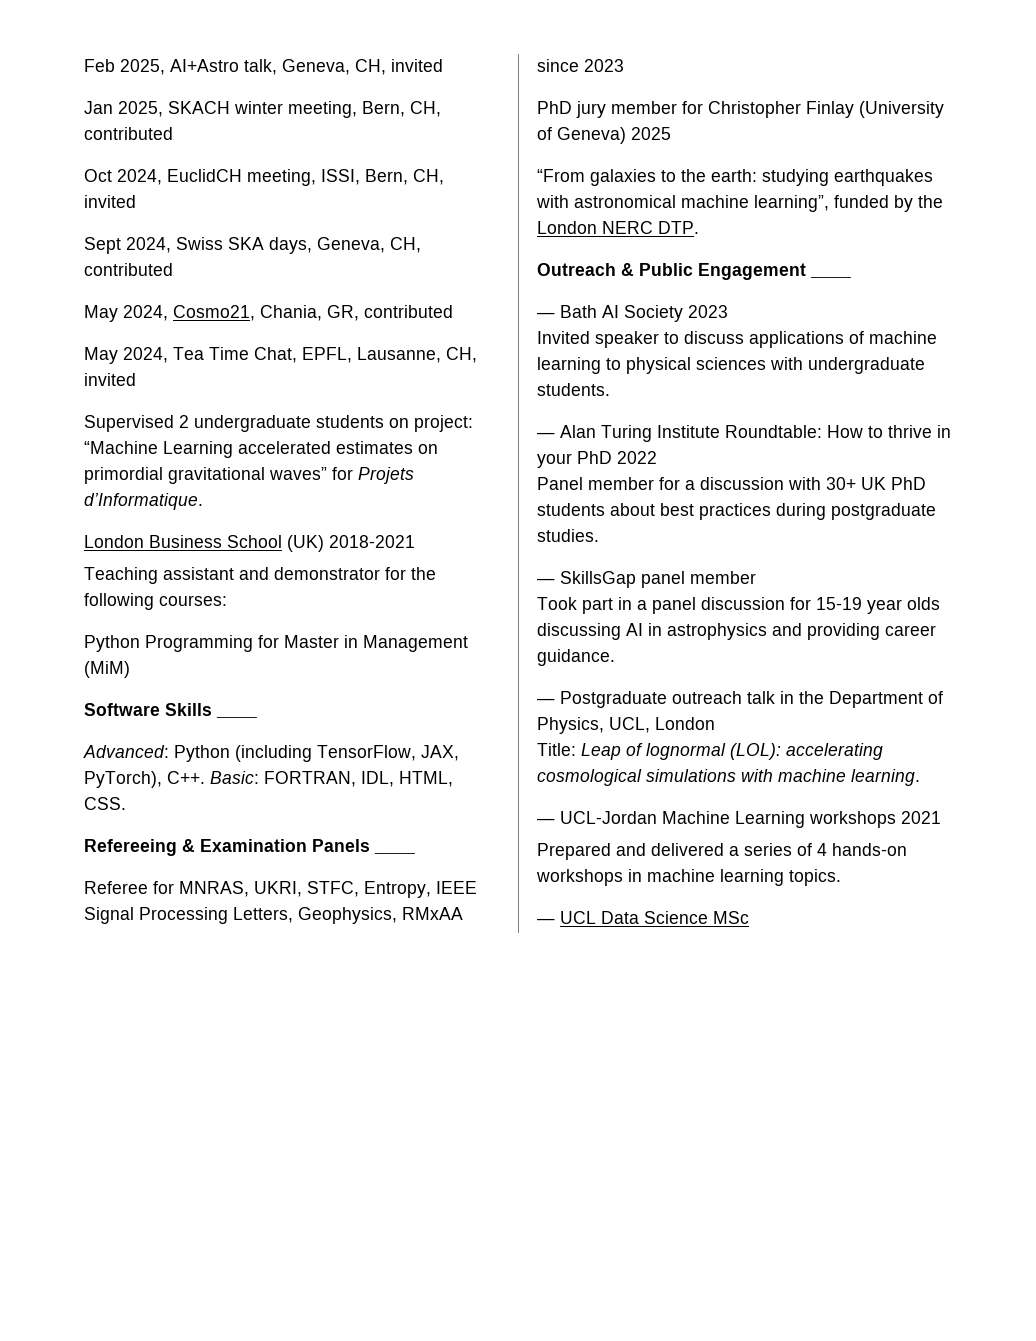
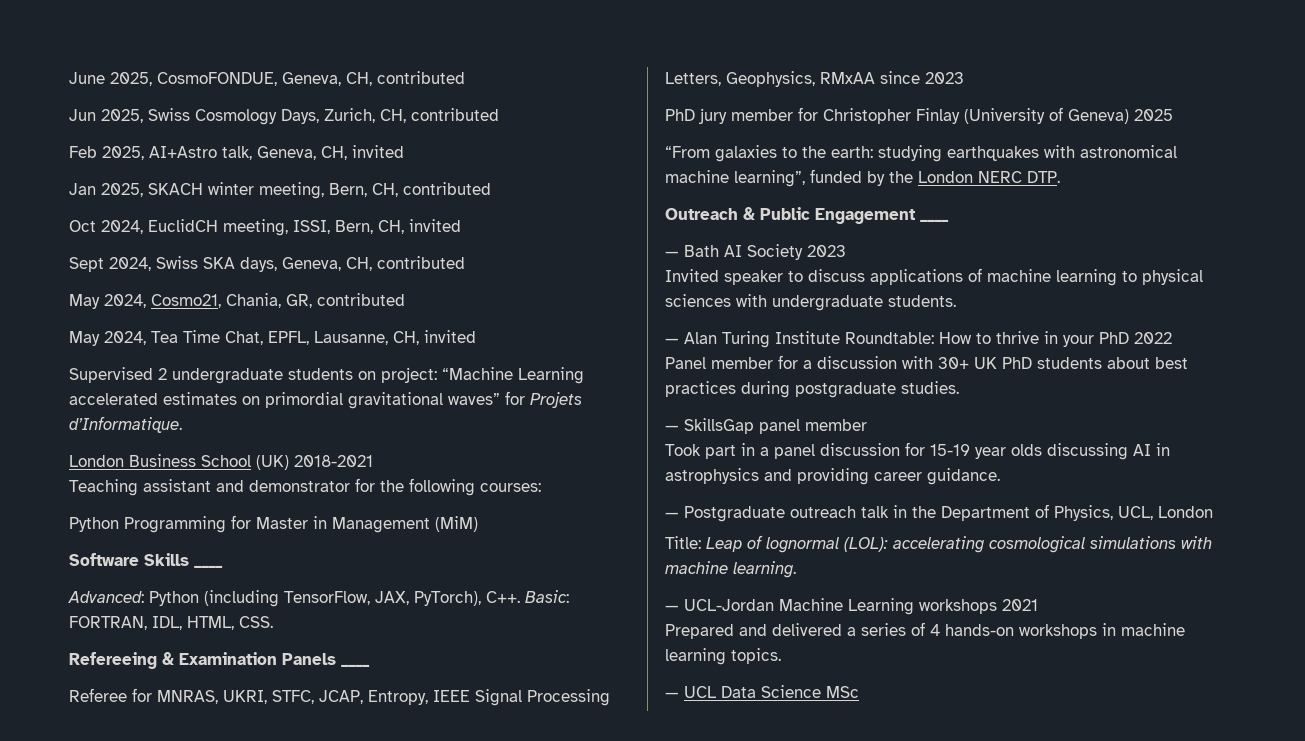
+ June 2025, CosmoFONDUE, Geneva, CH, contributed
+ Jun 2025, Swiss Cosmology Days, Zurich, CH, contributed
- Referee for MNRAS, UKRI, STFC, Entropy, IEEE Signal Processing Letters, Geophysics, RMxAA since 2023
+ Referee for MNRAS, UKRI, STFC, JCAP, Entropy, IEEE Signal Processing Letters, Geophysics, RMxAA since 2023

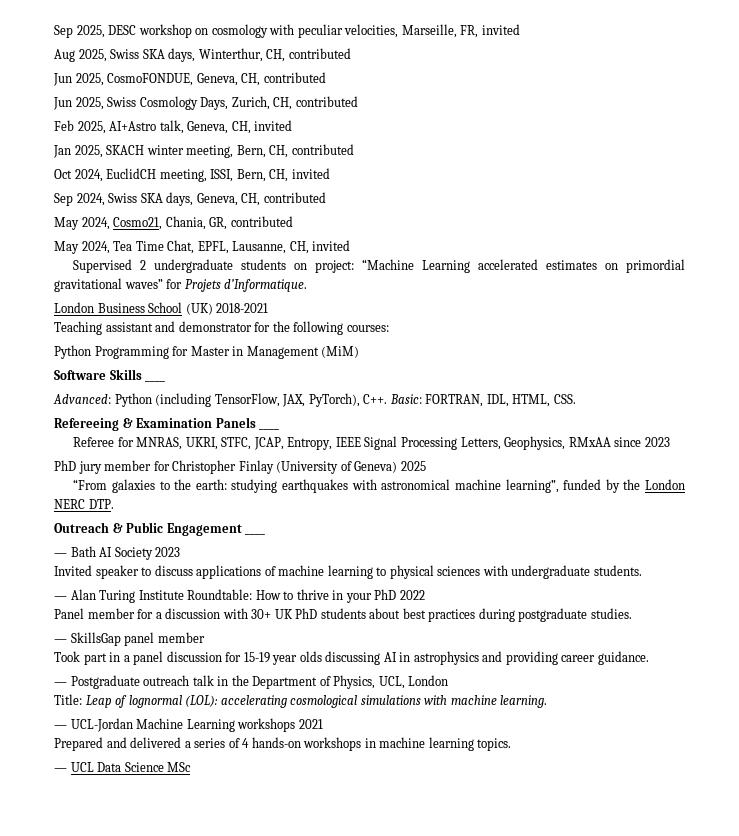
- June 2025, CosmoFONDUE, Geneva, CH, contributed
+ Sep 2025, DESC workshop on cosmology with peculiar velocities, Marseille, FR, invited
+ Aug 2025, Swiss SKA days, Winterthur, CH, contributed
+ Jun 2025, CosmoFONDUE, Geneva, CH, contributed
- Sept 2024, Swiss SKA days, Geneva, CH, contributed
+ Sep 2024, Swiss SKA days, Geneva, CH, contributed

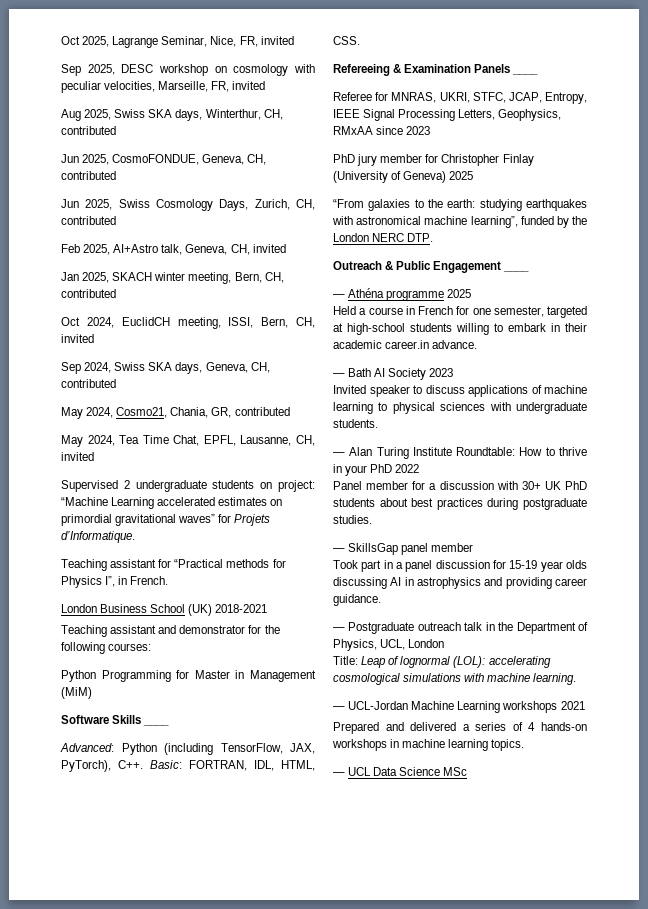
+ Oct 2025, Lagrange Seminar, Nice, FR, invited
+ Teaching assistant for “Practical methods for Physics I”, in French.
+ — Athéna programme 2025
+ Held a course in French for one semester, targeted at high-school students willing to embark in their academic career.in advance.

